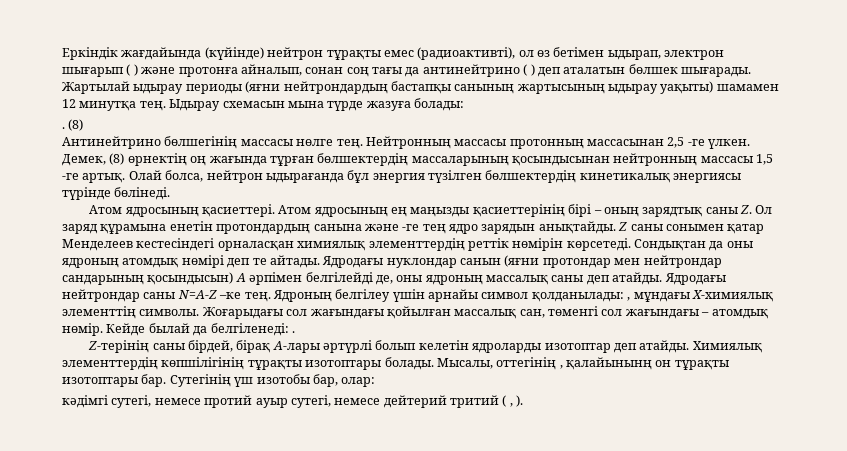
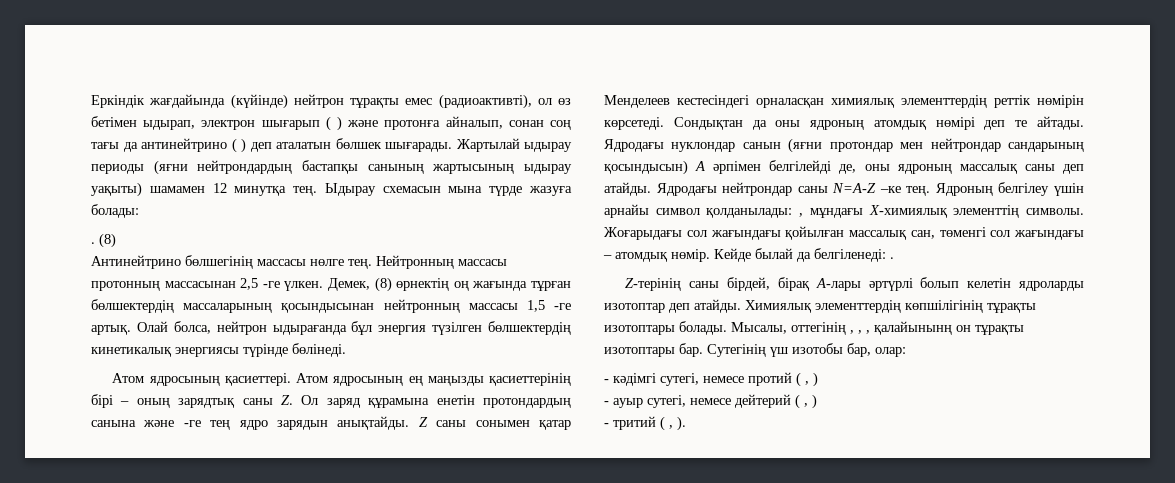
- Мысалы, оттегінің , қалайынынң он тұрақты изотоптары бар.
+ Мысалы, оттегінің , , , қалайынынң он тұрақты изотоптары бар.
- кәдімгі сутегі, немесе протий ауыр сутегі, немесе дейтерий тритий ( , ).
+ - кәдімгі сутегі, немесе протий ( , )
+ - ауыр сутегі, немесе дейтерий ( , )
+ - тритий ( , ).

